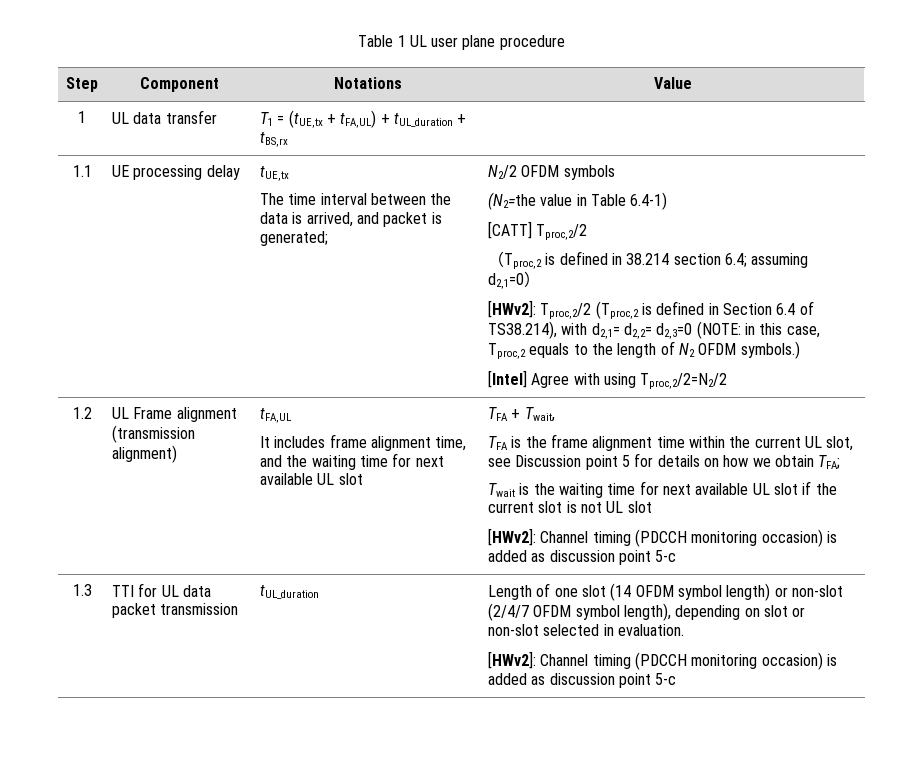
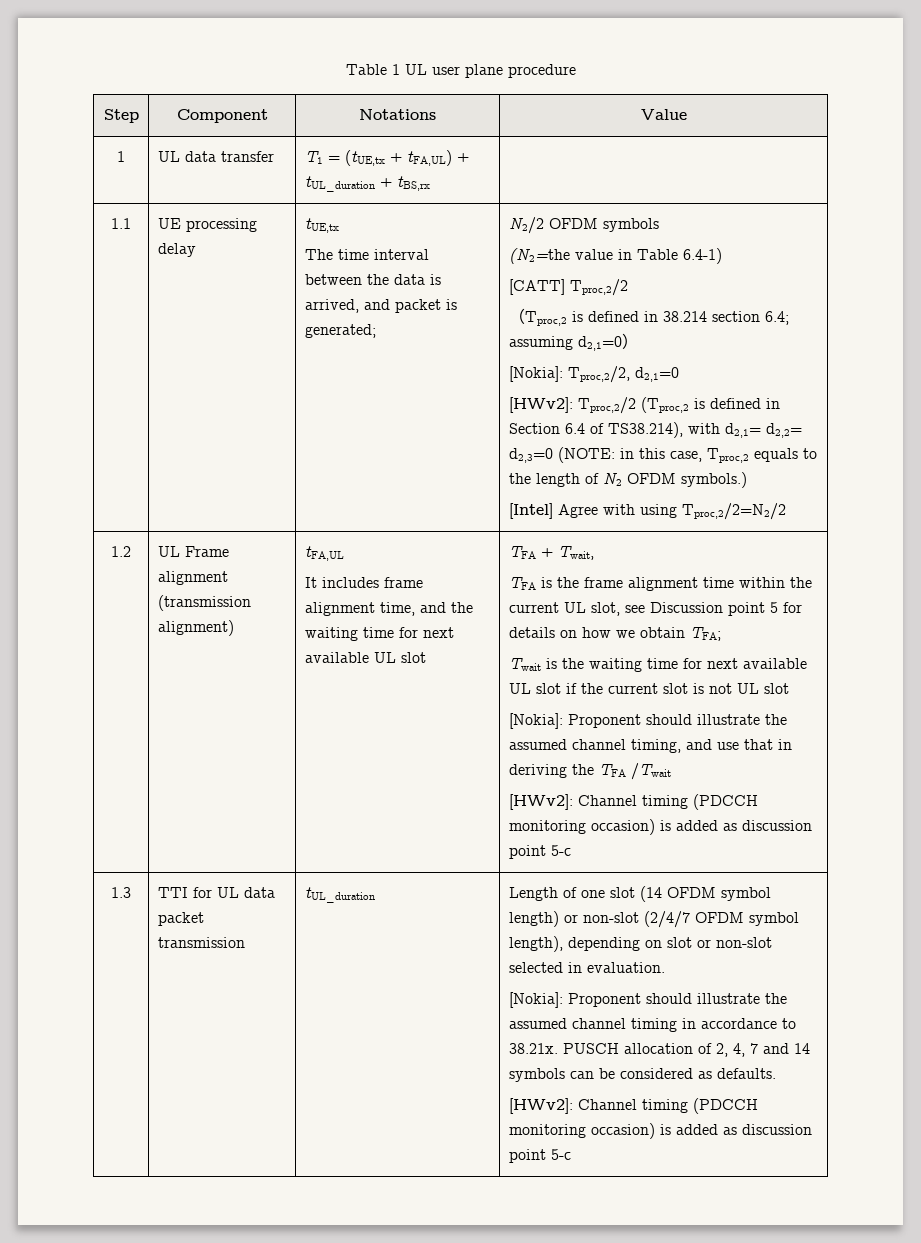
+ [Nokia]: Tproc,2/2, d2,1=0
+ [Nokia]: Proponent should illustrate the assumed channel timing, and use that in deriving the TFA /Twait
+ [Nokia]: Proponent should illustrate the assumed channel timing in accordance to 38.21x. PUSCH allocation of 2, 4, 7 and 14 symbols can be considered as defaults.

